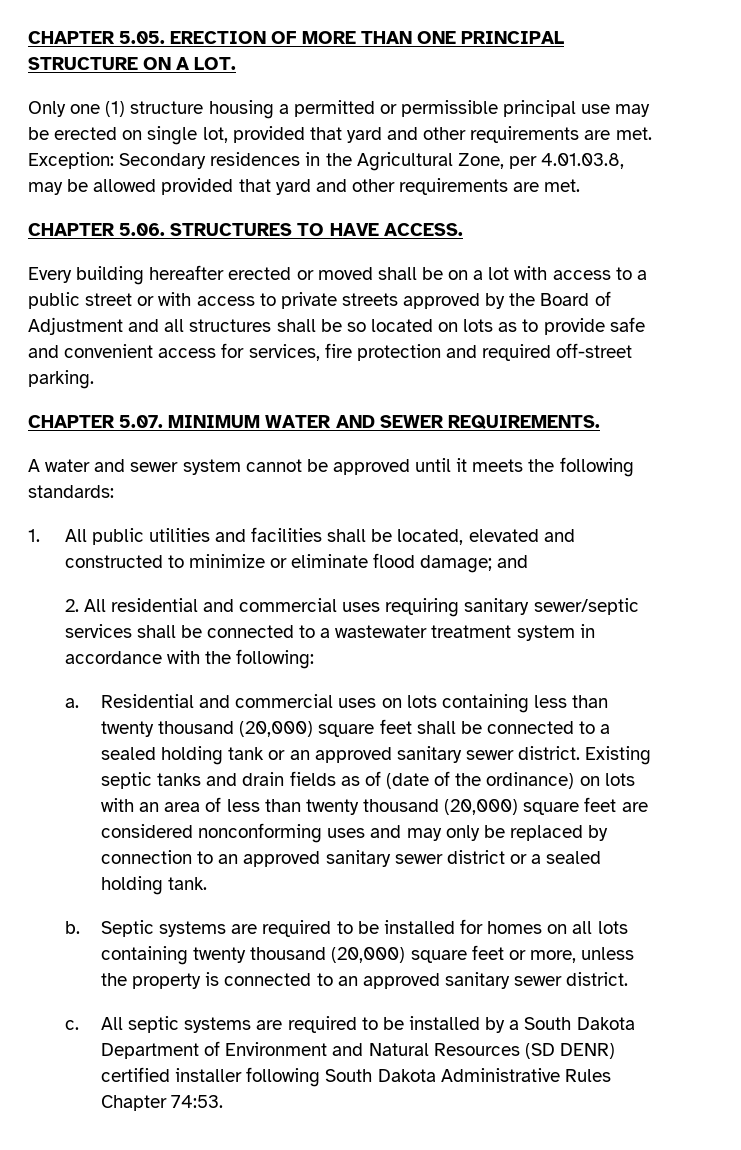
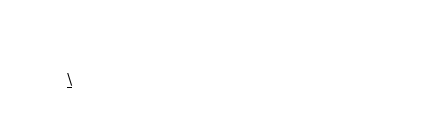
- CHAPTER 5.05. ERECTION OF MORE THAN ONE PRINCIPAL STRUCTURE ON A LOT.
- Only one (1) structure housing a permitted or permissible principal use may be erected on single lot, provided that yard and other requirements are met. Exception: Secondary residences in the Agricultural Zone, per 4.01.03.8, may be allowed provided that yard and other requirements are met.
- CHAPTER 5.06. STRUCTURES TO HAVE ACCESS.
- Every building hereafter erected or moved shall be on a lot with access to a public street or with access to private streets approved by the Board of Adjustment and all structures shall be so located on lots as to provide safe and convenient access for services, fire protection and required off-street parking.
- CHAPTER 5.07. MINIMUM WATER AND SEWER REQUIREMENTS.
- A water and sewer system cannot be approved until it meets the following standards:
- 1. All public utilities and facilities shall be located, elevated and constructed to minimize or eliminate flood damage; and
- 2. All residential and commercial uses requiring sanitary sewer/septic services shall be connected to a wastewater treatment system in accordance with the following:
- a. Residential and commercial uses on lots containing less than twenty thousand (20,000) square feet shall be connected to a sealed holding tank or an approved sanitary sewer district. Existing septic tanks and drain fields as of (date of the ordinance) on lots with an area of less than twenty thousand (20,000) square feet are considered nonconforming uses and may only be replaced by connection to an approved sanitary sewer district or a sealed holding tank.
- b. Septic systems are required to be installed for homes on all lots containing twenty thousand (20,000) square feet or more, unless the property is connected to an approved sanitary sewer district.
- c. All septic systems are required to be installed by a South Dakota Department of Environment and Natural Resources (SD DENR) certified installer following South Dakota Administrative Rules Chapter 74:53.
+ \

